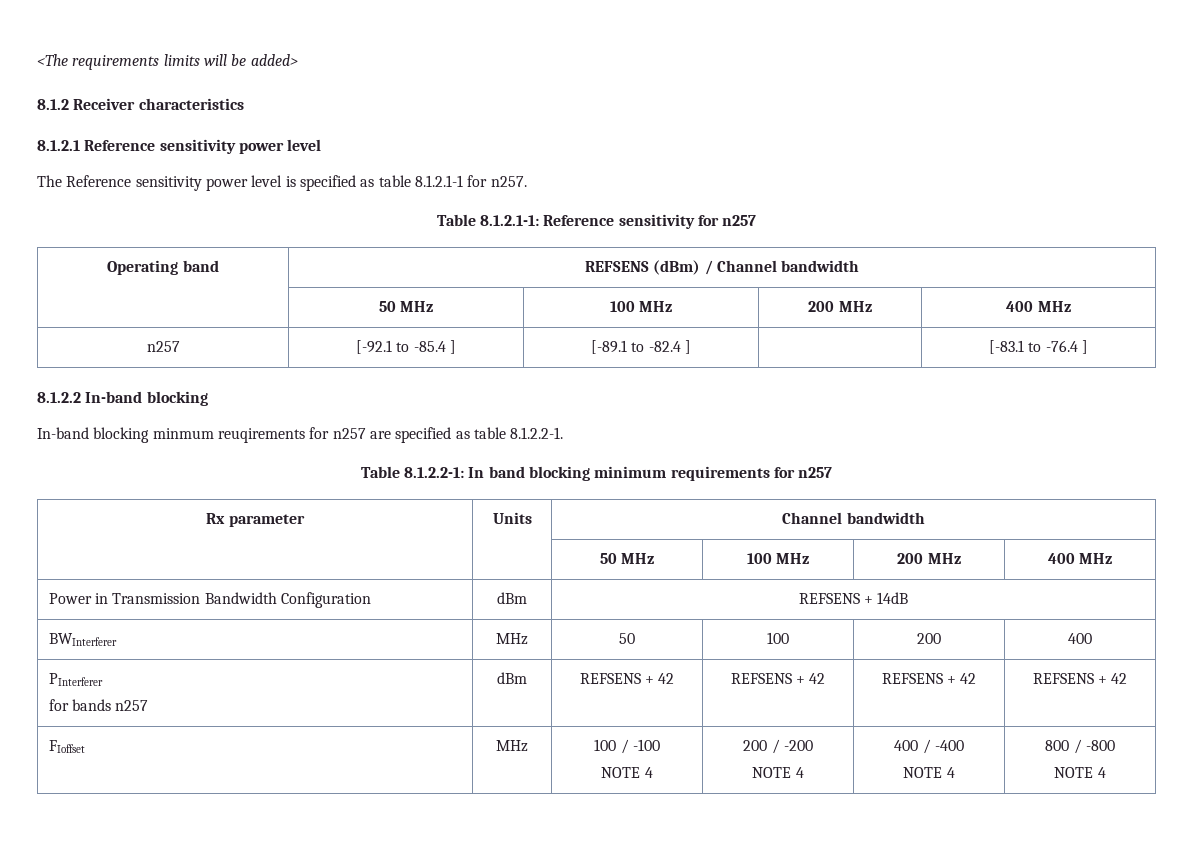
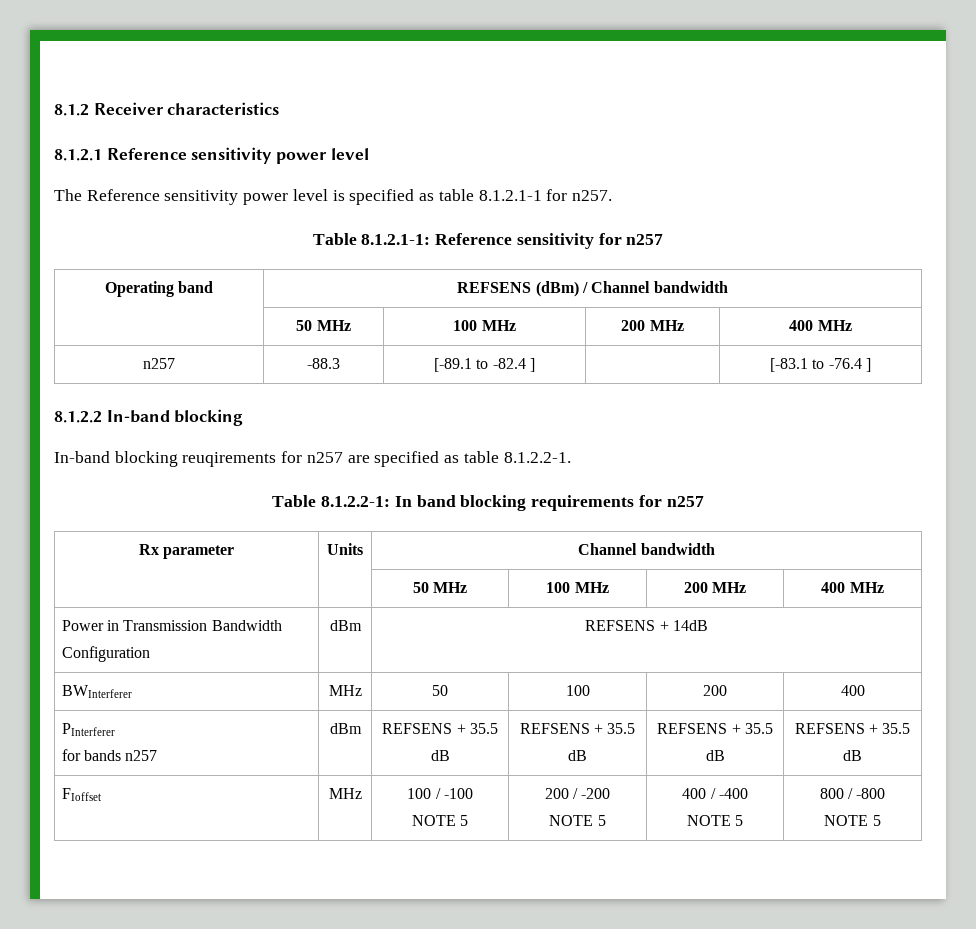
- <The requirements limits will be added>
- n257 | [-92.1 to -85.4 ] | [-89.1 to -82.4 ] | | [-83.1 to -76.4 ]
+ n257 | -88.3 | [-89.1 to -82.4 ] | | [-83.1 to -76.4 ]
- In-band blocking minmum reuqirements for n257 are specified as table 8.1.2.2-1.
+ In-band blocking reuqirements for n257 are specified as table 8.1.2.2-1.
- Table 8.1.2.2-1: In band blocking minimum requirements for n257
+ Table 8.1.2.2-1: In band blocking requirements for n257
  PInterferer
- for bands n257 | dBm | REFSENS + 42 | REFSENS + 42 | REFSENS + 42 | REFSENS + 42
+ for bands n257 | dBm | REFSENS + 35.5 dB | REFSENS + 35.5 dB | REFSENS + 35.5 dB | REFSENS + 35.5 dB
  FIoffset | MHz | 100 / -100
- NOTE 4 | 200 / -200
- NOTE 4 | 400 / -400
- NOTE 4 | 800 / -800
- NOTE 4
+ NOTE 5 | 200 / -200
+ NOTE 5 | 400 / -400
+ NOTE 5 | 800 / -800
+ NOTE 5

